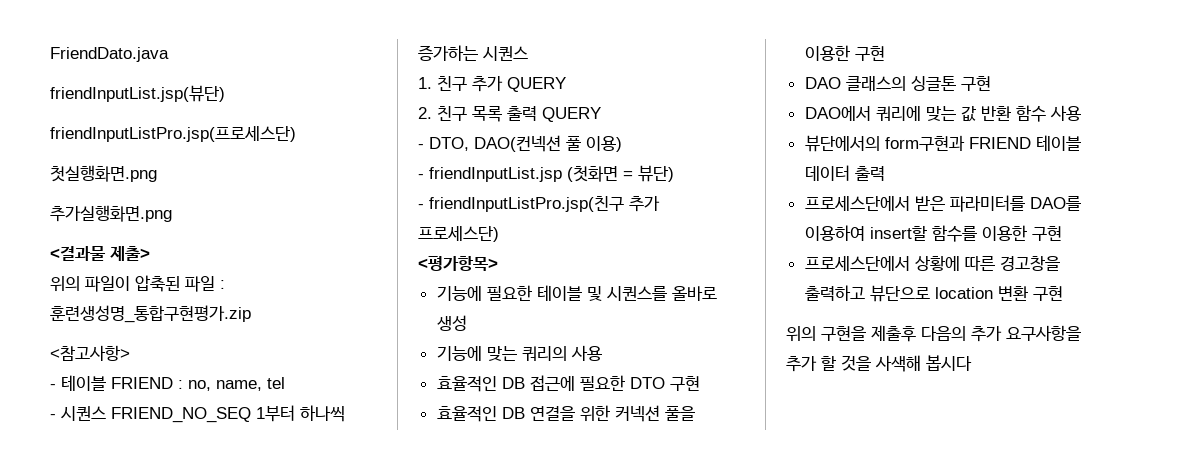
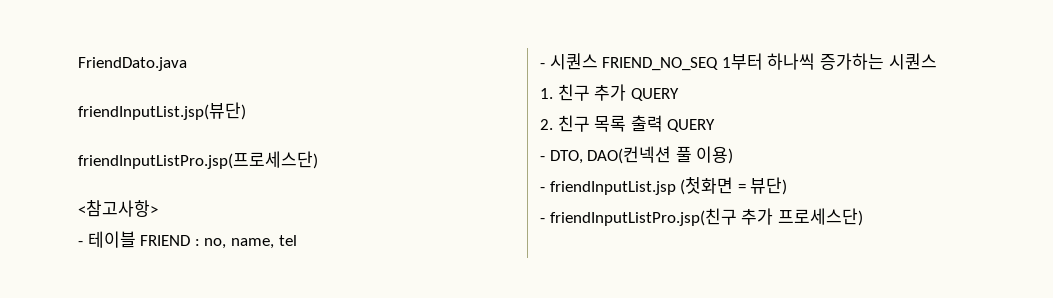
- 첫실행화면.png
- 추가실행화면.png
- <결과물 제출>
- 위의 파일이 압축된 파일 : 훈련생성명_통합구현평가.zip
- <평가항목>
- 기능에 필요한 테이블 및 시퀀스를 올바로 생성
- 기능에 맞는 쿼리의 사용
- 효율적인 DB 접근에 필요한 DTO 구현
- 효율적인 DB 연결을 위한 커넥션 풀을 이용한 구현
- DAO 클래스의 싱글톤 구현
- DAO에서 쿼리에 맞는 값 반환 함수 사용
- 뷰단에서의 form구현과 FRIEND 테이블 데이터 출력
- 프로세스단에서 받은 파라미터를 DAO를 이용하여 insert할 함수를 이용한 구현
- 프로세스단에서 상황에 따른 경고창을 출력하고 뷰단으로 location 변환 구현
- 위의 구현을 제출후 다음의 추가 요구사항을 추가 할 것을 사색해 봅시다

